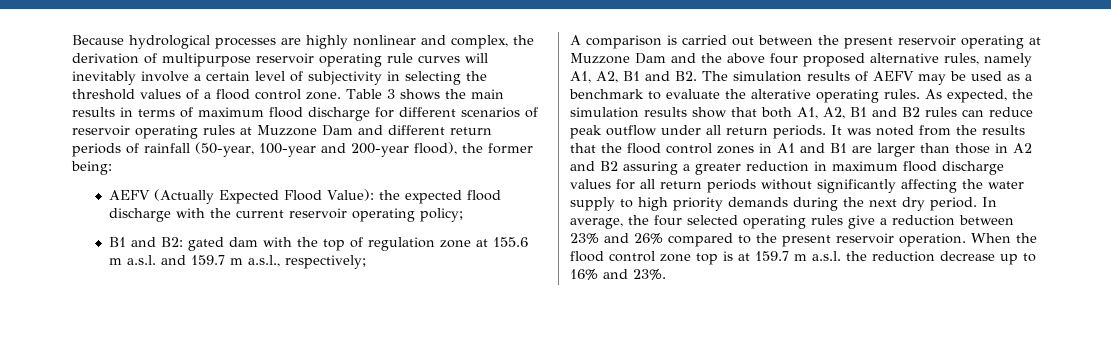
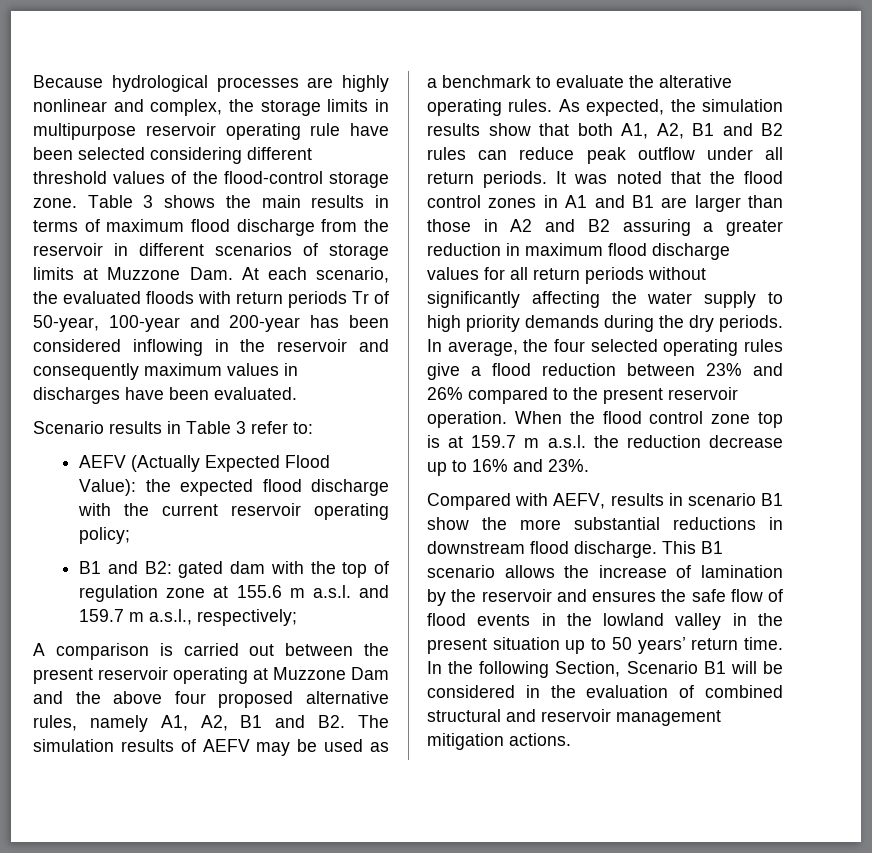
- Because hydrological processes are highly nonlinear and complex, the derivation of multipurpose reservoir operating rule curves will inevitably involve a certain level of subjectivity in selecting the threshold values of a flood control zone.
+ Because hydrological processes are highly nonlinear and complex, the storage limits in multipurpose reservoir operating rule have been selected considering different threshold values of the flood-control storage zone.
- Table 3 shows the main results in terms of maximum flood discharge for different scenarios of reservoir operating rules at Muzzone Dam and different return periods of rainfall (50-year, 100-year and 200-year flood), the former being:
+ Table 3 shows the main results in terms of maximum flood discharge from the reservoir in different scenarios of storage limits at Muzzone Dam. At each scenario, the evaluated floods with return periods Tr of 50-year, 100-year and 200-year has been considered inflowing in the reservoir and consequently maximum values in discharges have been evaluated.
+ Scenario results in Table 3 refer to:
- It was noted from the results that the flood control zones in A1 and B1 are larger than those in A2 and B2 assuring a greater reduction in maximum flood discharge values for all return periods without significantly affecting the water supply to high priority demands during the next dry period.
+ It was noted that the flood control zones in A1 and B1 are larger than those in A2 and B2 assuring a greater reduction in maximum flood discharge values for all return periods without significantly affecting the water supply to high priority demands during the dry periods.
- In average, the four selected operating rules give a reduction between 23% and 26% compared to the present reservoir operation.
+ In average, the four selected operating rules give a flood reduction between 23% and 26% compared to the present reservoir operation.
+ Compared with AEFV, results in scenario B1 show the more substantial reductions in downstream flood discharge. This B1 scenario allows the increase of lamination by the reservoir and ensures the safe flow of flood events in the lowland valley in the present situation up to 50 years’ return time. In the following Section, Scenario B1 will be considered in the evaluation of combined structural and reservoir management mitigation actions.

